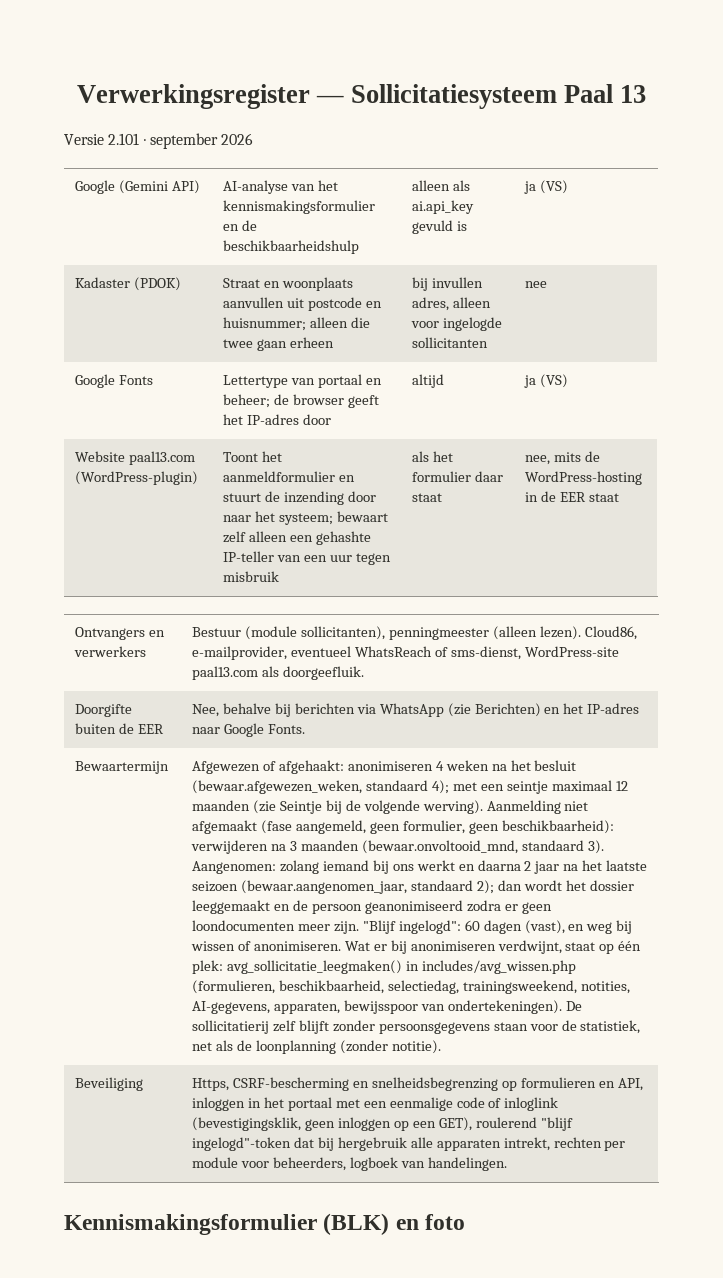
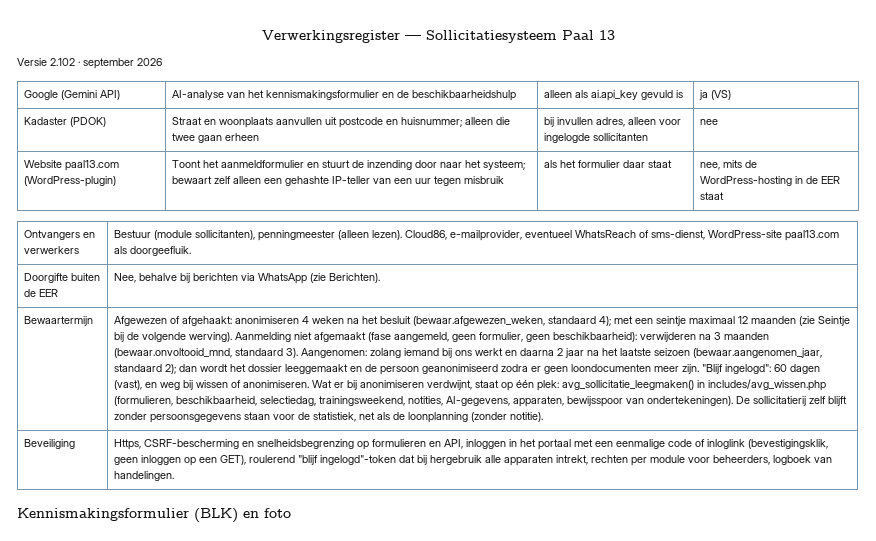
- Versie 2.101 · september 2026
+ Versie 2.102 · september 2026
- Google Fonts | Lettertype van portaal en beheer; de browser geeft het IP-adres door | altijd | ja (VS)
- Doorgifte buiten de EER | Nee, behalve bij berichten via WhatsApp (zie Berichten) en het IP-adres naar Google Fonts.
+ Doorgifte buiten de EER | Nee, behalve bij berichten via WhatsApp (zie Berichten).

